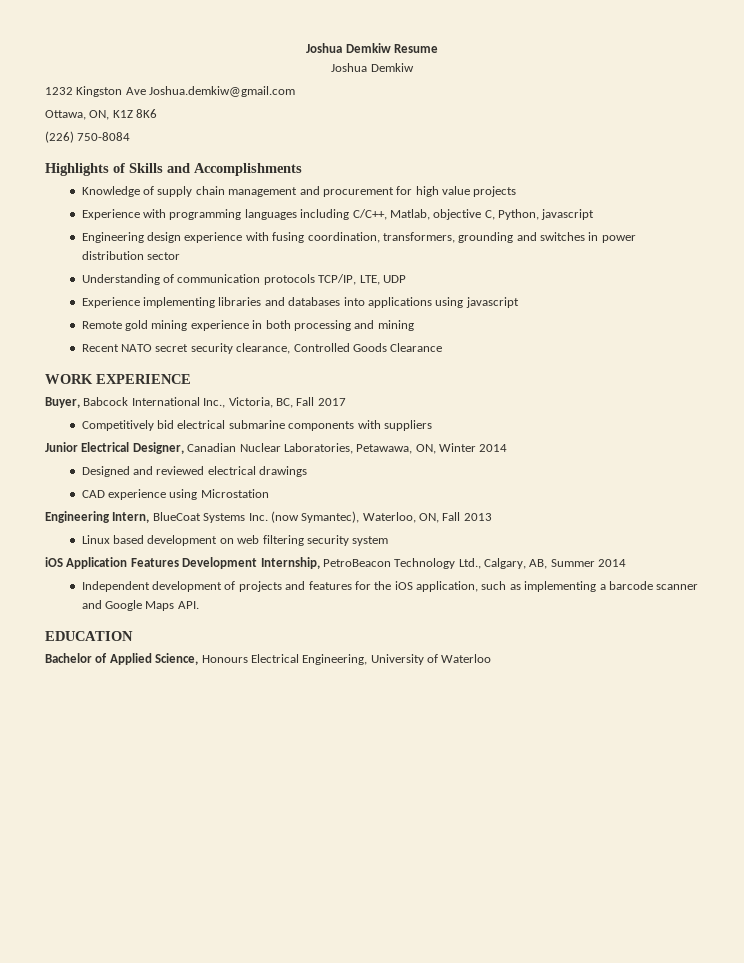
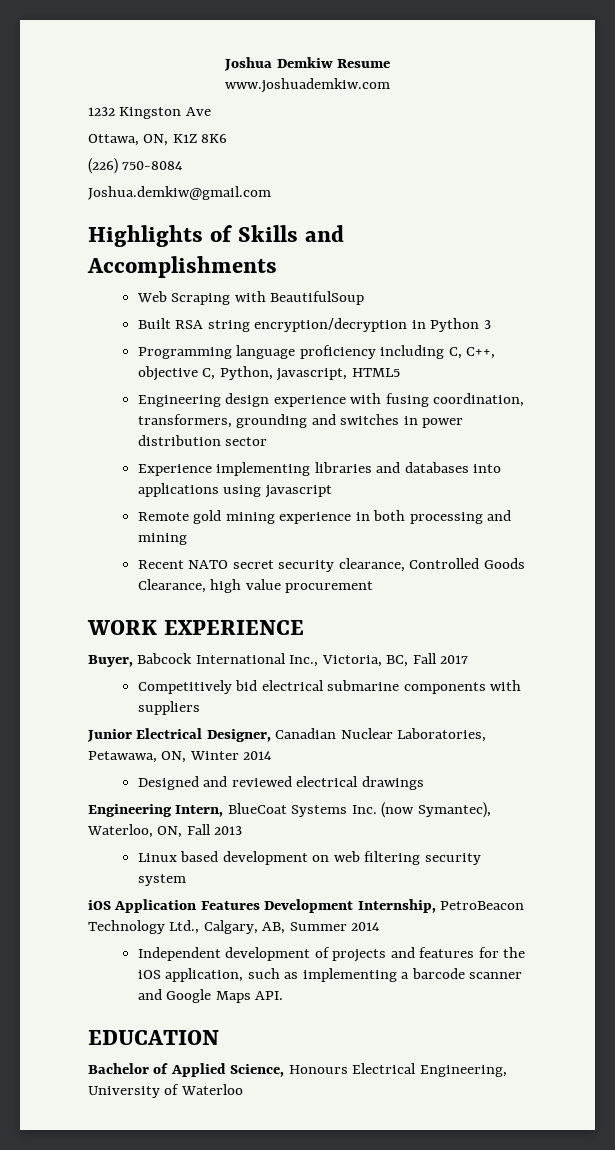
  Joshua Demkiw Resume
- Joshua Demkiw
+ www.joshuademkiw.com
- 1232 Kingston Ave Joshua.demkiw@gmail.com
+ 1232 Kingston Ave
+ Joshua.demkiw@gmail.com
- Knowledge of supply chain management and procurement for high value projects
- Experience with programming languages including C/C++, Matlab, objective C, Python, javascript
+ Web Scraping with BeautifulSoup
+ Built RSA string encryption/decryption in Python 3
+ Programming language proficiency including C, C++, objective C, Python, javascript, HTML5
- Understanding of communication protocols TCP/IP, LTE, UDP
- Recent NATO secret security clearance, Controlled Goods Clearance
+ Recent NATO secret security clearance, Controlled Goods Clearance, high value procurement
- CAD experience using Microstation

